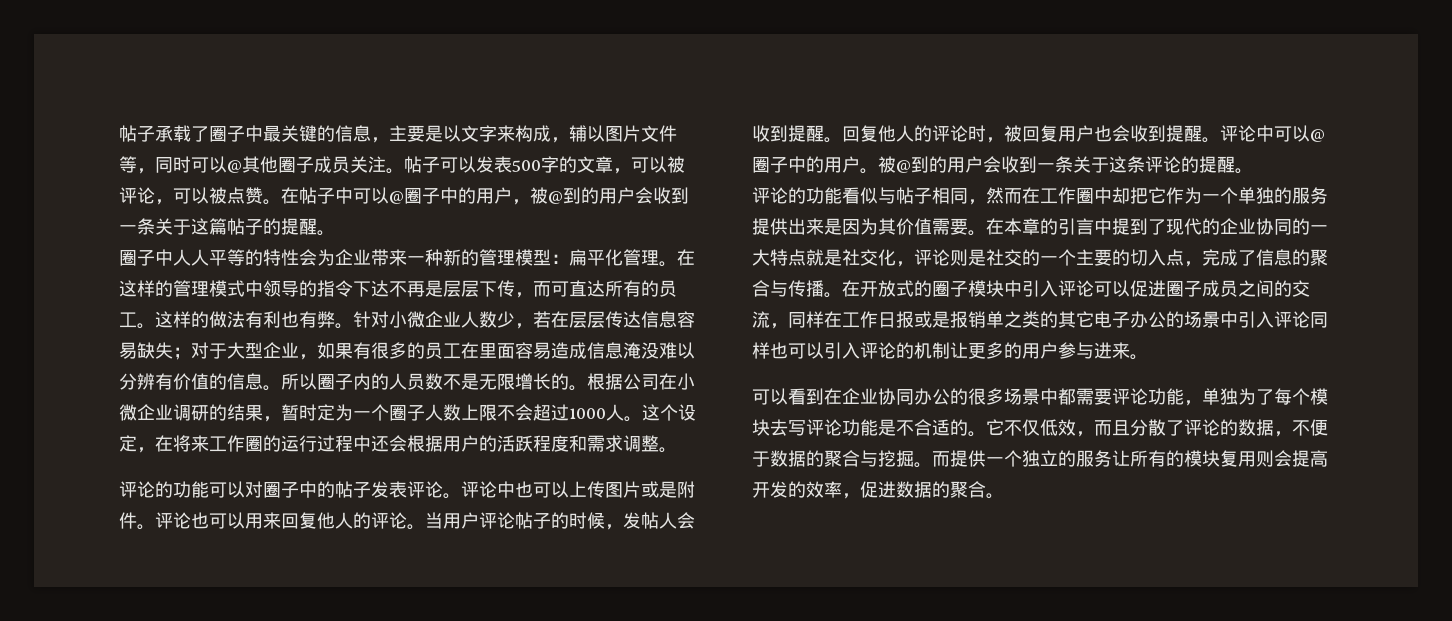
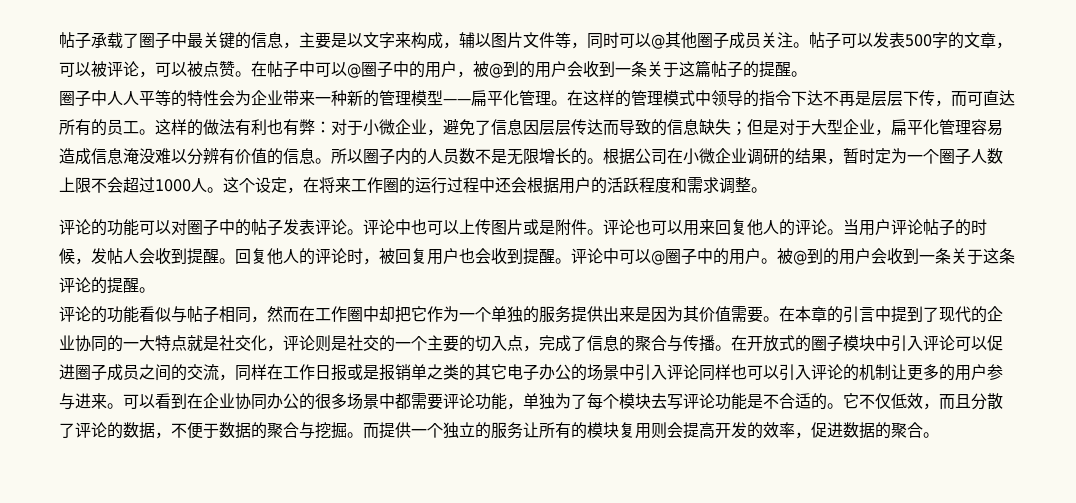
- 圈子中人人平等的特性会为企业带来一种新的管理模型：扁平化管理。
+ 圈子中人人平等的特性会为企业带来一种新的管理模型——扁平化管理。
- 这样的做法有利也有弊。针对小微企业人数少，若在层层传达信息容易缺失；对于大型企业，如果有很多的员工在里面容易造成信息淹没难以分辨有价值的信息。
+ 这样的做法有利也有弊：对于小微企业，避免了信息因层层传达而导致的信息缺失；但是对于大型企业，扁平化管理容易造成信息淹没难以分辨有价值的信息。
- 在开放式的圈子模块中引入评论可以促进圈子成员之间的交流，同样在工作日报或是报销单之类的其它电子办公的场景中引入评论同样也可以引入评论的机制让更多的用户参与进来。
- 可以看到在企业协同办公的很多场景中都需要评论功能，单独为了每个模块去写评论功能是不合适的。
+ 在开放式的圈子模块中引入评论可以促进圈子成员之间的交流，同样在工作日报或是报销单之类的其它电子办公的场景中引入评论同样也可以引入评论的机制让更多的用户参与进来。可以看到在企业协同办公的很多场景中都需要评论功能，单独为了每个模块去写评论功能是不合适的。

